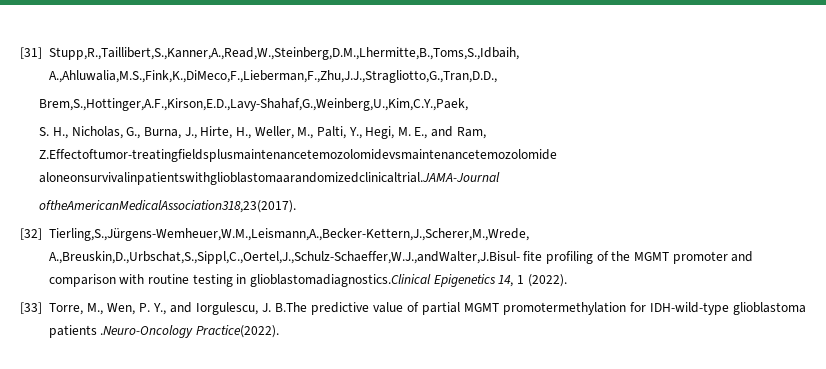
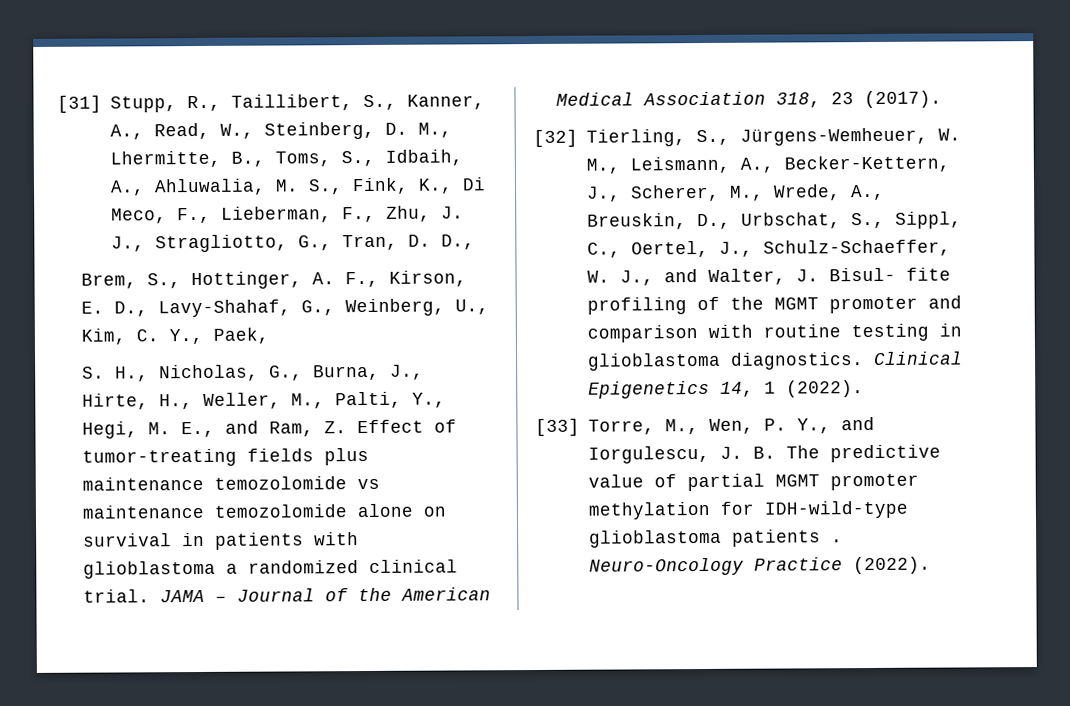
- [31] Stupp,R.,Taillibert,S.,Kanner,A.,Read,W.,Steinberg,D.M.,Lhermitte,B.,Toms,S.,Idbaih, A.,Ahluwalia,M.S.,Fink,K.,DiMeco,F.,Lieberman,F.,Zhu,J.J.,Stragliotto,G.,Tran,D.D.,
- Brem,S.,Hottinger,A.F.,Kirson,E.D.,Lavy-Shahaf,G.,Weinberg,U.,Kim,C.Y.,Paek,
+ [31] Stupp, R., Taillibert, S., Kanner, A., Read, W., Steinberg, D. M., Lhermitte, B., Toms, S., Idbaih, A., Ahluwalia, M. S., Fink, K., Di Meco, F., Lieberman, F., Zhu, J. J., Stragliotto, G., Tran, D. D.,
+ Brem, S., Hottinger, A. F., Kirson, E. D., Lavy-Shahaf, G., Weinberg, U., Kim, C. Y., Paek,
- S. H., Nicholas, G., Burna, J., Hirte, H., Weller, M., Palti, Y., Hegi, M. E., and Ram, Z.Effectoftumor-treatingfieldsplusmaintenancetemozolomidevsmaintenancetemozolomide aloneonsurvivalinpatientswithglioblastomaarandomizedclinicaltrial.JAMA-Journal
- oftheAmericanMedicalAssociation318,23(2017).
- [32] Tierling,S.,Jürgens-Wemheuer,W.M.,Leismann,A.,Becker-Kettern,J.,Scherer,M.,Wrede, A.,Breuskin,D.,Urbschat,S.,Sippl,C.,Oertel,J.,Schulz-Schaeffer,W.J.,andWalter,J.Bisul- fite profiling of the MGMT promoter and comparison with routine testing in glioblastomadiagnostics.Clinical Epigenetics 14, 1 (2022).
+ S. H., Nicholas, G., Burna, J., Hirte, H., Weller, M., Palti, Y., Hegi, M. E., and Ram, Z. Effect of tumor-treating fields plus maintenance temozolomide vs maintenance temozolomide alone on survival in patients with glioblastoma a randomized clinical trial. JAMA – Journal of the American Medical Association 318, 23 (2017).
+ [32] Tierling, S., Jürgens-Wemheuer, W. M., Leismann, A., Becker-Kettern, J., Scherer, M., Wrede, A., Breuskin, D., Urbschat, S., Sippl, C., Oertel, J., Schulz-Schaeffer, W. J., and Walter, J. Bisul- fite profiling of the MGMT promoter and comparison with routine testing in glioblastoma diagnostics. Clinical Epigenetics 14, 1 (2022).
- [33] Torre, M., Wen, P. Y., and Iorgulescu, J. B.The predictive value of partial MGMT promotermethylation for IDH-wild-type glioblastoma patients .Neuro-Oncology Practice(2022).
+ [33] Torre, M., Wen, P. Y., and Iorgulescu, J. B. The predictive value of partial MGMT promoter methylation for IDH-wild-type glioblastoma patients . Neuro-Oncology Practice (2022).

